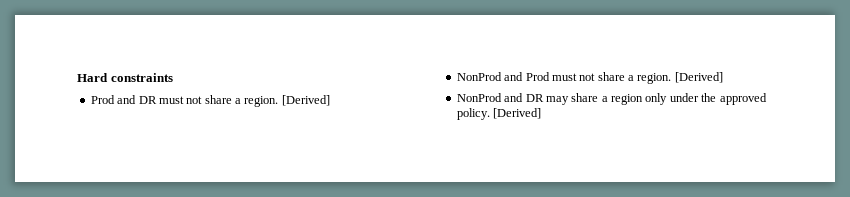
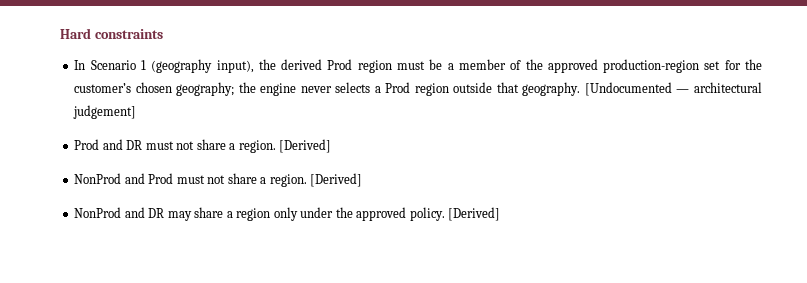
+ In Scenario 1 (geography input), the derived Prod region must be a member of the approved production-region set for the customer’s chosen geography; the engine never selects a Prod region outside that geography. [Undocumented — architectural judgement]

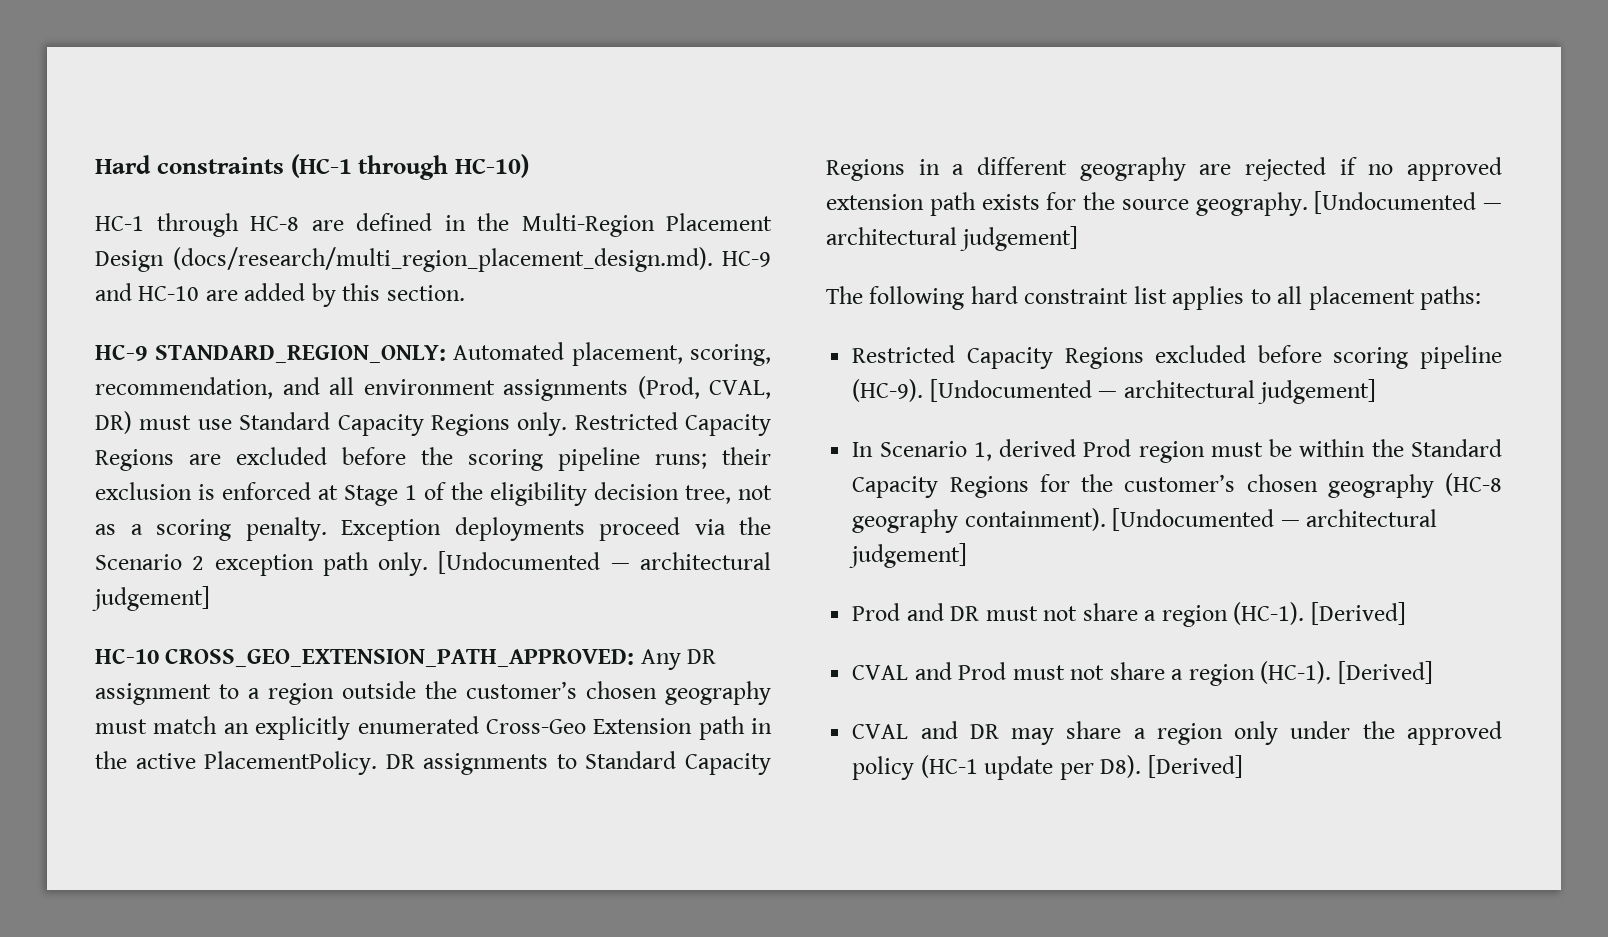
- Hard constraints
- In Scenario 1 (geography input), the derived Prod region must be a member of the approved production-region set for the customer’s chosen geography; the engine never selects a Prod region outside that geography.
+ Hard constraints (HC-1 through HC-10)
+ HC-1 through HC-8 are defined in the Multi-Region Placement Design (docs/research/multi_region_placement_design.md). HC-9 and HC-10 are added by this section.
+ HC-9 STANDARD_REGION_ONLY: Automated placement, scoring, recommendation, and all environment assignments (Prod, CVAL, DR) must use Standard Capacity Regions only. Restricted Capacity Regions are excluded before the scoring pipeline runs; their exclusion is enforced at Stage 1 of the eligibility decision tree, not as a scoring penalty. Exception deployments proceed via the Scenario 2 exception path only. [Undocumented — architectural judgement]
+ HC-10 CROSS_GEO_EXTENSION_PATH_APPROVED: Any DR assignment to a region outside the customer’s chosen geography must match an explicitly enumerated Cross-Geo Extension path in the active PlacementPolicy. DR assignments to Standard Capacity Regions in a different geography are rejected if no approved extension path exists for the source geography. [Undocumented — architectural judgement]
+ The following hard constraint list applies to all placement paths:
+ Restricted Capacity Regions excluded before scoring pipeline (HC-9). [Undocumented — architectural judgement]
+ In Scenario 1, derived Prod region must be within the Standard Capacity Regions for the customer’s chosen geography (HC-8 geography containment).
- Prod and DR must not share a region. [Derived]
- NonProd and Prod must not share a region. [Derived]
- NonProd and DR may share a region only under the approved policy. [Derived]
+ Prod and DR must not share a region (HC-1). [Derived]
+ CVAL and Prod must not share a region (HC-1). [Derived]
+ CVAL and DR may share a region only under the approved policy (HC-1 update per D8). [Derived]

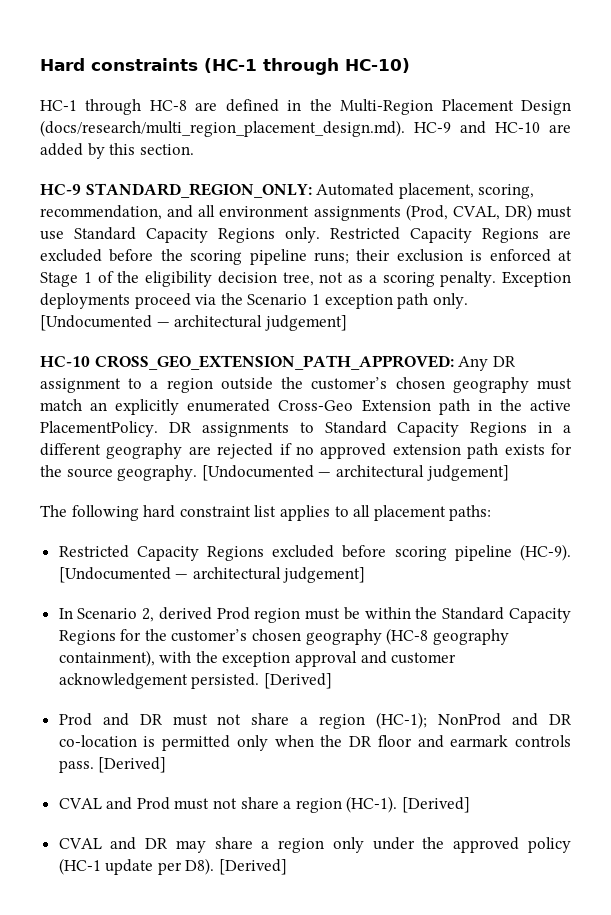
- Exception deployments proceed via the Scenario 2 exception path only.
+ Exception deployments proceed via the Scenario 1 exception path only.
- In Scenario 1, derived Prod region must be within the Standard Capacity Regions for the customer’s chosen geography (HC-8 geography containment). [Undocumented — architectural judgement]
+ In Scenario 2, derived Prod region must be within the Standard Capacity Regions for the customer’s chosen geography (HC-8 geography containment), with the exception approval and customer acknowledgement persisted. [Derived]
- Prod and DR must not share a region (HC-1).
+ Prod and DR must not share a region (HC-1); NonProd and DR co-location is permitted only when the DR floor and earmark controls pass.

